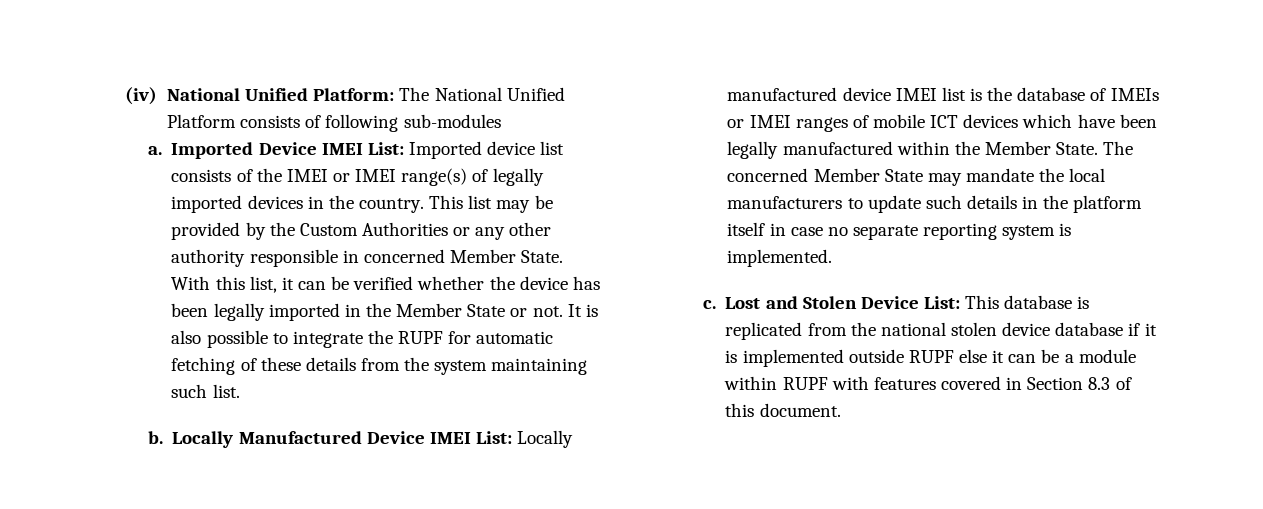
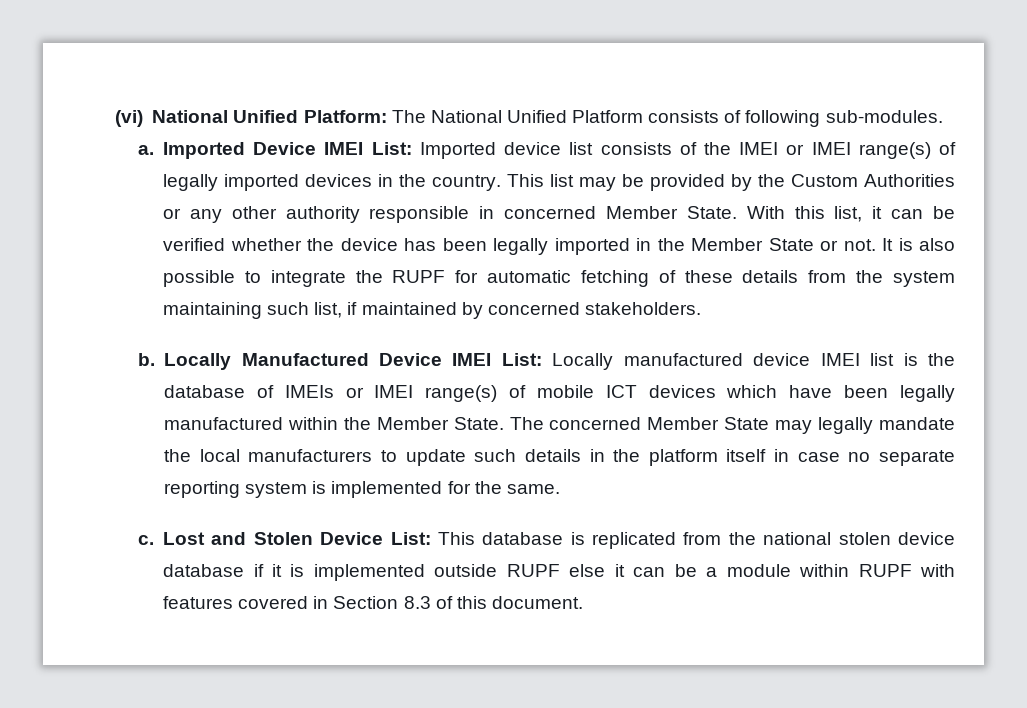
- (iv) National Unified Platform: The National Unified Platform consists of following sub-modules
+ (vi) National Unified Platform: The National Unified Platform consists of following sub-modules.
- It is also possible to integrate the RUPF for automatic fetching of these details from the system maintaining such list.
+ It is also possible to integrate the RUPF for automatic fetching of these details from the system maintaining such list, if maintained by concerned stakeholders.
- Locally Manufactured Device IMEI List: Locally manufactured device IMEI list is the database of IMEIs or IMEI ranges of mobile ICT devices which have been legally manufactured within the Member State.
+ Locally Manufactured Device IMEI List: Locally manufactured device IMEI list is the database of IMEIs or IMEI range(s) of mobile ICT devices which have been legally manufactured within the Member State.
- The concerned Member State may mandate the local manufacturers to update such details in the platform itself in case no separate reporting system is implemented.
+ The concerned Member State may legally mandate the local manufacturers to update such details in the platform itself in case no separate reporting system is implemented for the same.

